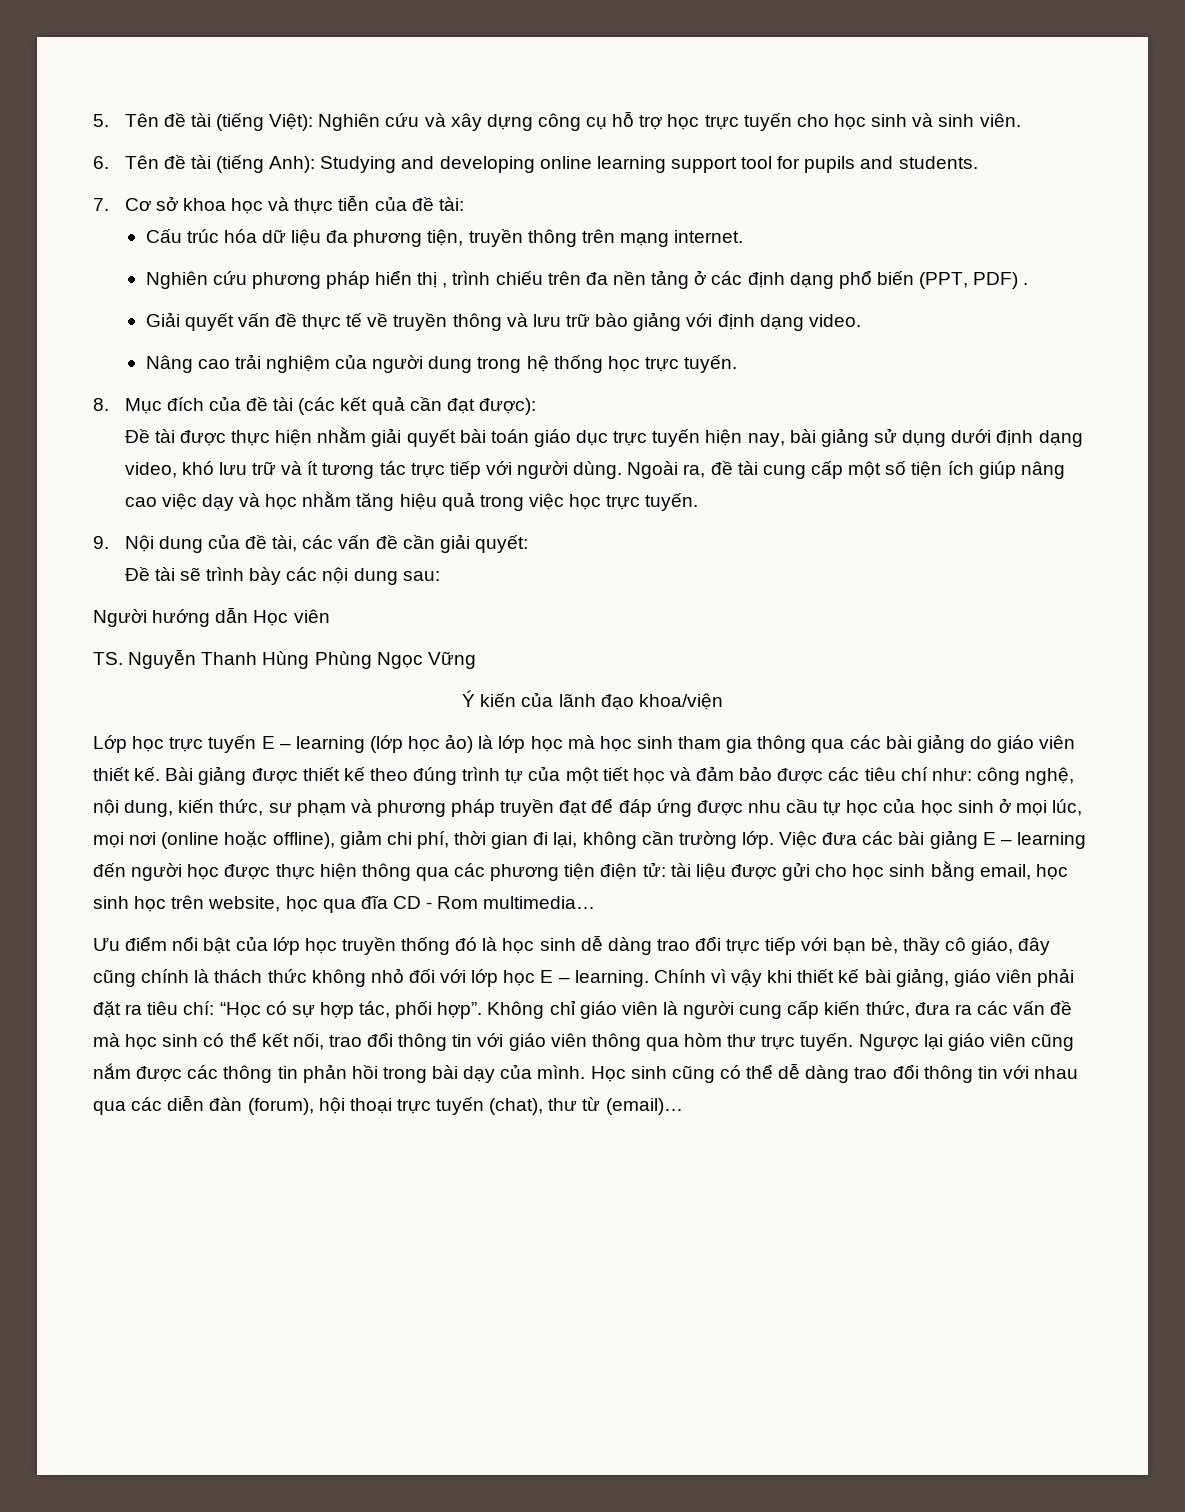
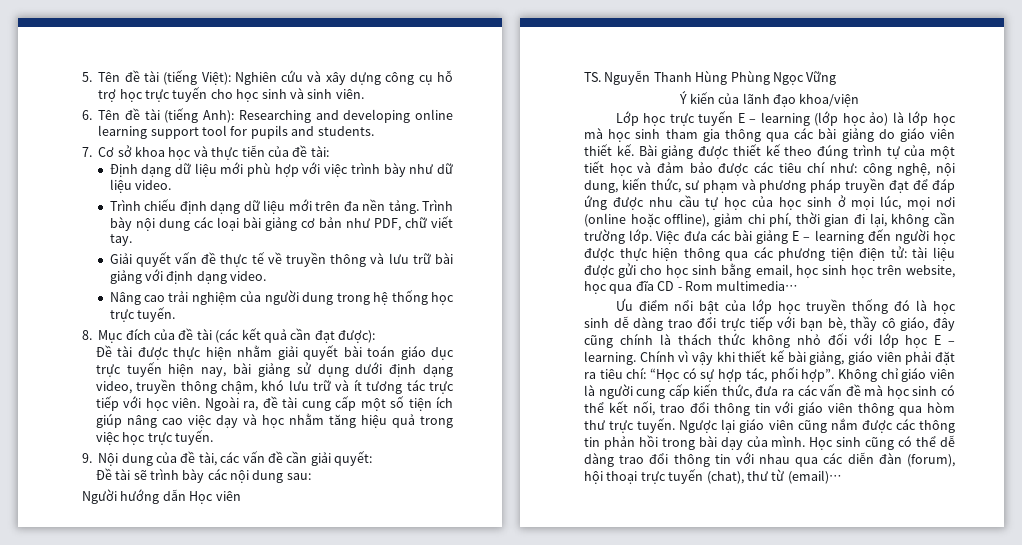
- 6. Tên đề tài (tiếng Anh): Studying and developing online learning support tool for pupils and students.
+ 6. Tên đề tài (tiếng Anh): Researching and developing online learning support tool for pupils and students.
- Cấu trúc hóa dữ liệu đa phương tiện, truyền thông trên mạng internet.
- Nghiên cứu phương pháp hiển thị , trình chiếu trên đa nền tảng ở các định dạng phổ biến (PPT, PDF) .
+ Định dạng dữ liệu mới phù hợp với việc trình bày như dữ liệu video.
+ Trình chiếu định dạng dữ liệu mới trên đa nền tảng. Trình bày nội dung các loại bài giảng cơ bản như PDF, chữ viết tay.
- Giải quyết vấn đề thực tế về truyền thông và lưu trữ bào giảng với định dạng video.
+ Giải quyết vấn đề thực tế về truyền thông và lưu trữ bài giảng với định dạng video.
- Đề tài được thực hiện nhằm giải quyết bài toán giáo dục trực tuyến hiện nay, bài giảng sử dụng dưới định dạng video, khó lưu trữ và ít tương tác trực tiếp với người dùng.
+ Đề tài được thực hiện nhằm giải quyết bài toán giáo dục trực tuyến hiện nay, bài giảng sử dụng dưới định dạng video, truyền thông chậm, khó lưu trữ và ít tương tác trực tiếp với học viên.

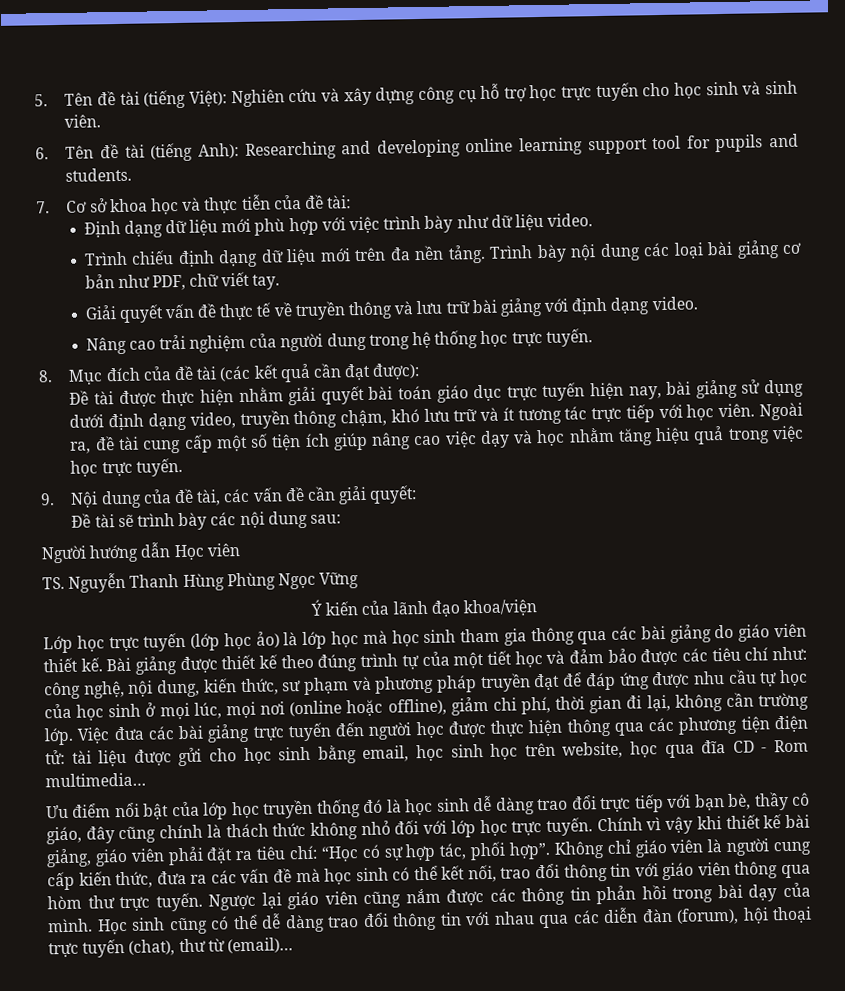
- Lớp học trực tuyến E – learning (lớp học ảo) là lớp học mà học sinh tham gia thông qua các bài giảng do giáo viên thiết kế.
+ Lớp học trực tuyến (lớp học ảo) là lớp học mà học sinh tham gia thông qua các bài giảng do giáo viên thiết kế.
- Việc đưa các bài giảng E – learning đến người học được thực hiện thông qua các phương tiện điện tử: tài liệu được gửi cho học sinh bằng email, học sinh học trên website, học qua đĩa CD - Rom multimedia…
+ Việc đưa các bài giảng trực tuyến đến người học được thực hiện thông qua các phương tiện điện tử: tài liệu được gửi cho học sinh bằng email, học sinh học trên website, học qua đĩa CD - Rom multimedia…
- Ưu điểm nổi bật của lớp học truyền thống đó là học sinh dễ dàng trao đổi trực tiếp với bạn bè, thầy cô giáo, đây cũng chính là thách thức không nhỏ đối với lớp học E – learning.
+ Ưu điểm nổi bật của lớp học truyền thống đó là học sinh dễ dàng trao đổi trực tiếp với bạn bè, thầy cô giáo, đây cũng chính là thách thức không nhỏ đối với lớp học trực tuyến.

